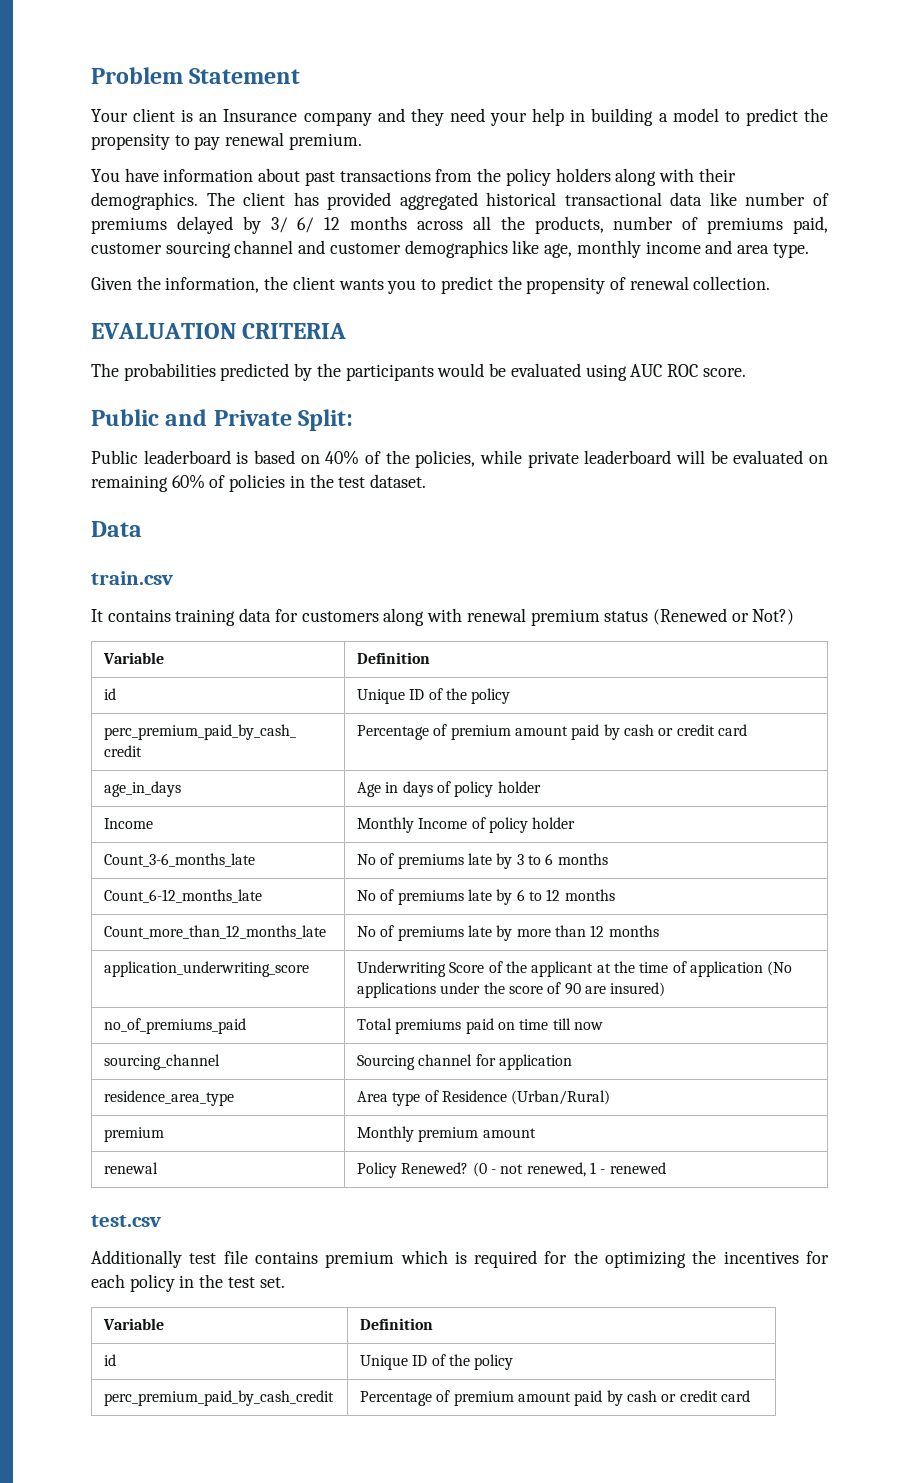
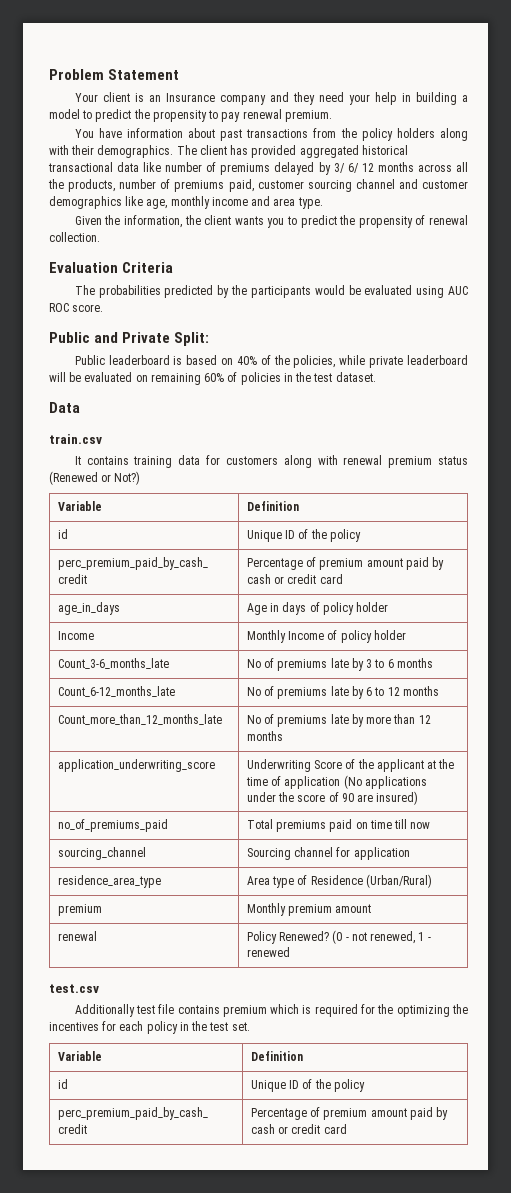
- EVALUATION CRITERIA
+ Evaluation Criteria

